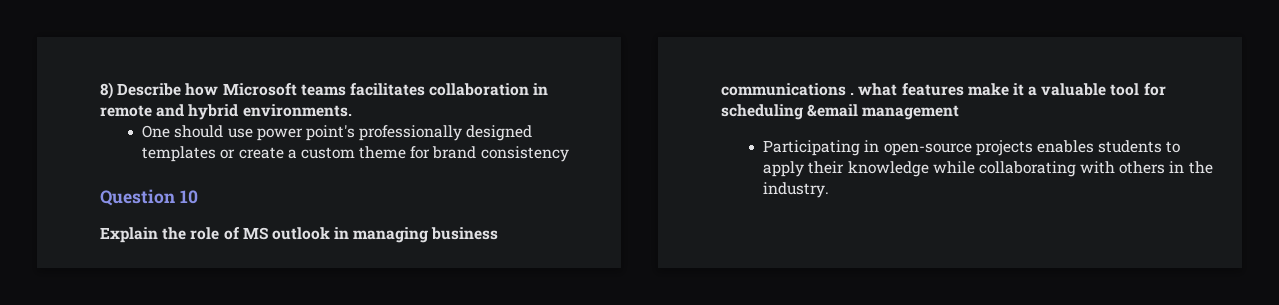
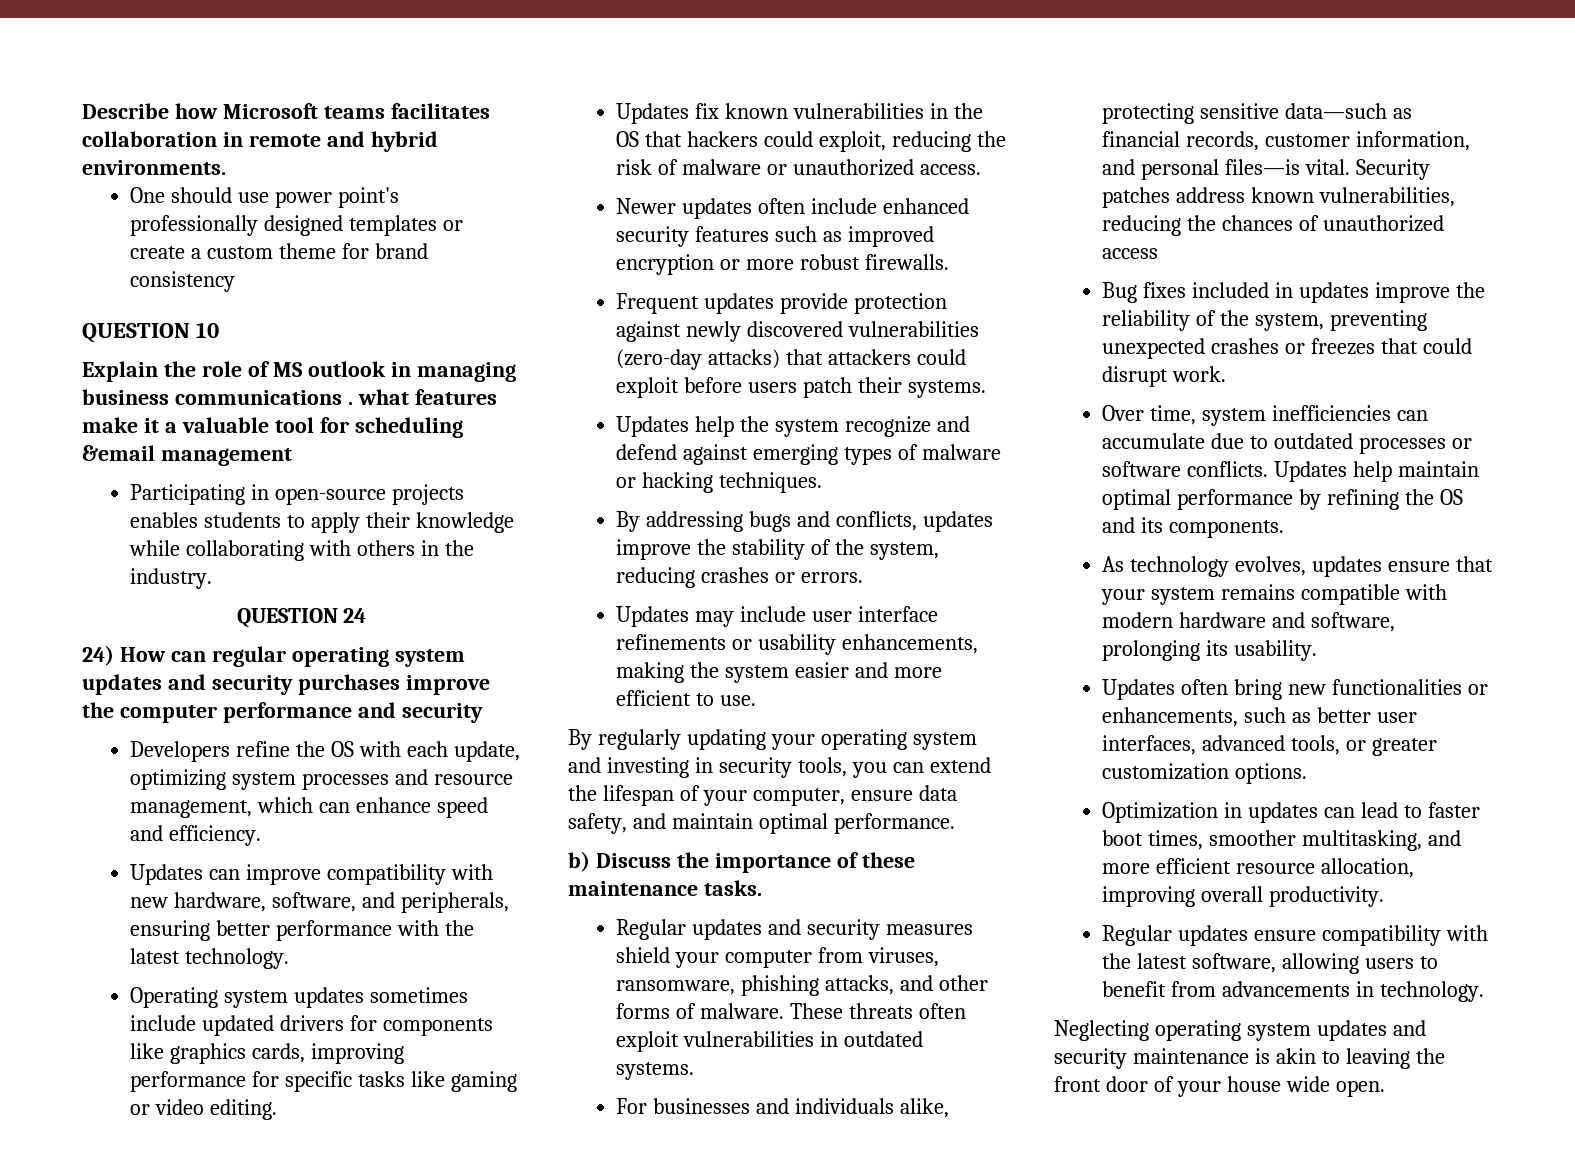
- 8) Describe how Microsoft teams facilitates collaboration in remote and hybrid environments.
+ Describe how Microsoft teams facilitates collaboration in remote and hybrid environments.
- Question 10
+ QUESTION 10
+ QUESTION 24
+ 24) How can regular operating system updates and security purchases improve the computer performance and security
+ Developers refine the OS with each update, optimizing system processes and resource management, which can enhance speed and efficiency.
+ Updates can improve compatibility with new hardware, software, and peripherals, ensuring better performance with the latest technology.
+ Operating system updates sometimes include updated drivers for components like graphics cards, improving performance for specific tasks like gaming or video editing.
+ Updates fix known vulnerabilities in the OS that hackers could exploit, reducing the risk of malware or unauthorized access.
+ Newer updates often include enhanced security features such as improved encryption or more robust firewalls.
+ Frequent updates provide protection against newly discovered vulnerabilities (zero-day attacks) that attackers could exploit before users patch their systems.
+ Updates help the system recognize and defend against emerging types of malware or hacking techniques.
+ By addressing bugs and conflicts, updates improve the stability of the system, reducing crashes or errors.
+ Updates may include user interface refinements or usability enhancements, making the system easier and more efficient to use.
+ By regularly updating your operating system and investing in security tools, you can extend the lifespan of your computer, ensure data safety, and maintain optimal performance.
+ b) Discuss the importance of these maintenance tasks.
+ Regular updates and security measures shield your computer from viruses, ransomware, phishing attacks, and other forms of malware. These threats often exploit vulnerabilities in outdated systems.
+ For businesses and individuals alike, protecting sensitive data—such as financial records, customer information, and personal files—is vital. Security patches address known vulnerabilities, reducing the chances of unauthorized access
+ Bug fixes included in updates improve the reliability of the system, preventing unexpected crashes or freezes that could disrupt work.
+ Over time, system inefficiencies can accumulate due to outdated processes or software conflicts. Updates help maintain optimal performance by refining the OS and its components.
+ As technology evolves, updates ensure that your system remains compatible with modern hardware and software, prolonging its usability.
+ Updates often bring new functionalities or enhancements, such as better user interfaces, advanced tools, or greater customization options.
+ Optimization in updates can lead to faster boot times, smoother multitasking, and more efficient resource allocation, improving overall productivity.
+ Regular updates ensure compatibility with the latest software, allowing users to benefit from advancements in technology.
+ Neglecting operating system updates and security maintenance is akin to leaving the front door of your house wide open.

